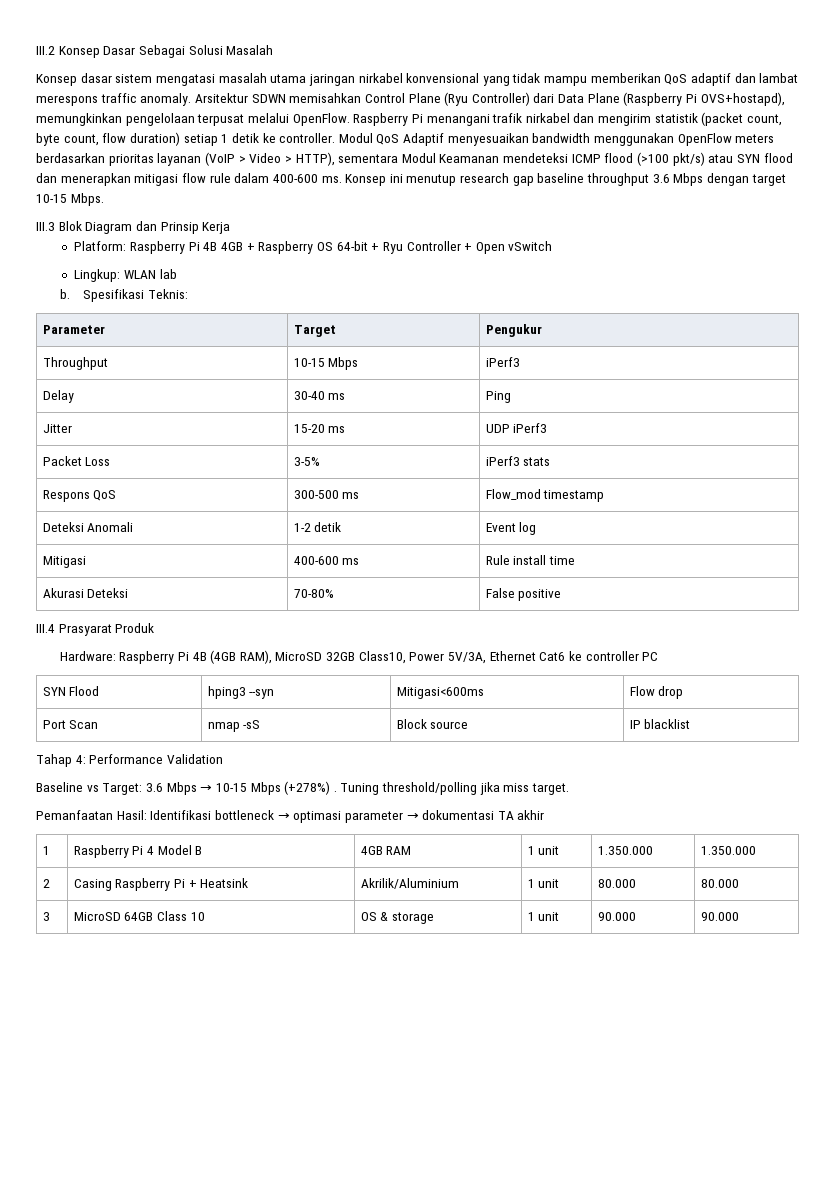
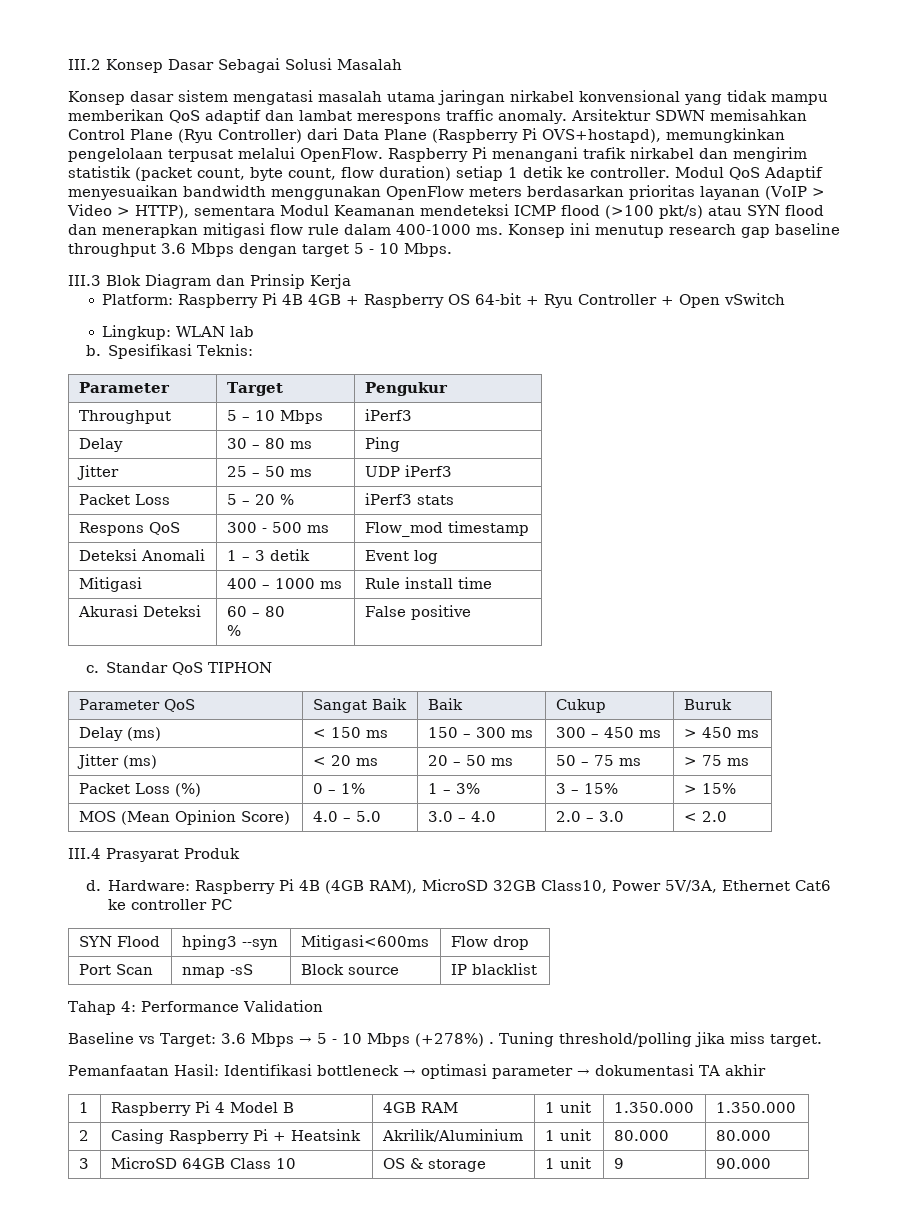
- Modul QoS Adaptif menyesuaikan bandwidth menggunakan OpenFlow meters berdasarkan prioritas layanan (VoIP > Video > HTTP), sementara Modul Keamanan mendeteksi ICMP flood (>100 pkt/s) atau SYN flood dan menerapkan mitigasi flow rule dalam 400-600 ms.
+ Modul QoS Adaptif menyesuaikan bandwidth menggunakan OpenFlow meters berdasarkan prioritas layanan (VoIP > Video > HTTP), sementara Modul Keamanan mendeteksi ICMP flood (>100 pkt/s) atau SYN flood dan menerapkan mitigasi flow rule dalam 400-1000 ms.
- Konsep ini menutup research gap baseline throughput 3.6 Mbps dengan target 10-15 Mbps.
+ Konsep ini menutup research gap baseline throughput 3.6 Mbps dengan target 5 - 10 Mbps.
- Throughput | 10-15 Mbps | iPerf3
+ Throughput | 5 – 10 Mbps | iPerf3
- Delay | 30-40 ms | Ping
+ Delay | 30 – 80 ms | Ping
- Jitter | 15-20 ms | UDP iPerf3
+ Jitter | 25 – 50 ms | UDP iPerf3
- Packet Loss | 3-5% | iPerf3 stats
+ Packet Loss | 5 – 20 % | iPerf3 stats
- Respons QoS | 300-500 ms | Flow_mod timestamp
+ Respons QoS | 300 - 500 ms | Flow_mod timestamp
- Deteksi Anomali | 1-2 detik | Event log
+ Deteksi Anomali | 1 – 3 detik | Event log
- Mitigasi | 400-600 ms | Rule install time
+ Mitigasi | 400 – 1000 ms | Rule install time
- Akurasi Deteksi | 70-80% | False positive
+ Akurasi Deteksi | 60 – 80
+ % | False positive
+ c. Standar QoS TIPHON
+ Parameter QoS | Sangat Baik | Baik | Cukup | Buruk
+ Delay (ms) | < 150 ms | 150 – 300 ms | 300 – 450 ms | > 450 ms
+ Jitter (ms) | < 20 ms | 20 – 50 ms | 50 – 75 ms | > 75 ms
+ Packet Loss (%) | 0 – 1% | 1 – 3% | 3 – 15% | > 15%
+ MOS (Mean Opinion Score) | 4.0 – 5.0 | 3.0 – 4.0 | 2.0 – 3.0 | < 2.0
+ d.
- Baseline vs Target: 3.6 Mbps → 10-15 Mbps (+278%) .
+ Baseline vs Target: 3.6 Mbps → 5 - 10 Mbps (+278%) .
- 3 | MicroSD 64GB Class 10 | OS & storage | 1 unit | 90.000 | 90.000
+ 3 | MicroSD 64GB Class 10 | OS & storage | 1 unit | 9 | 90.000

